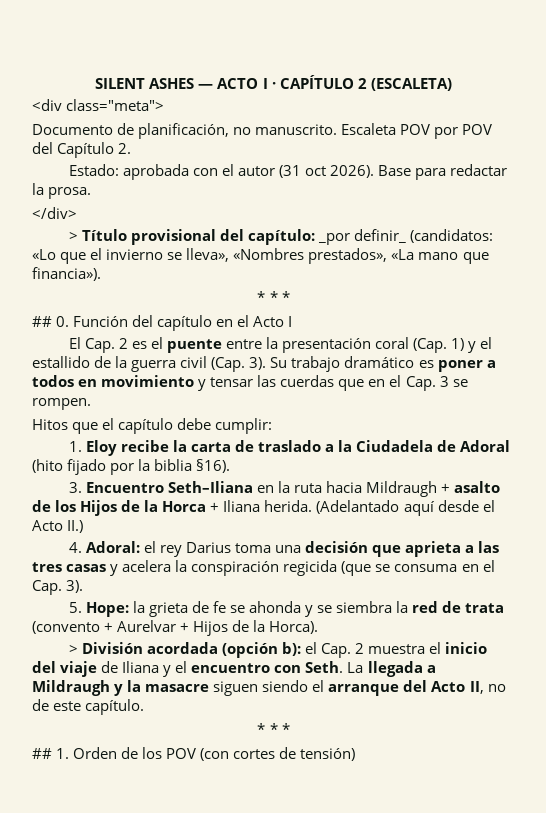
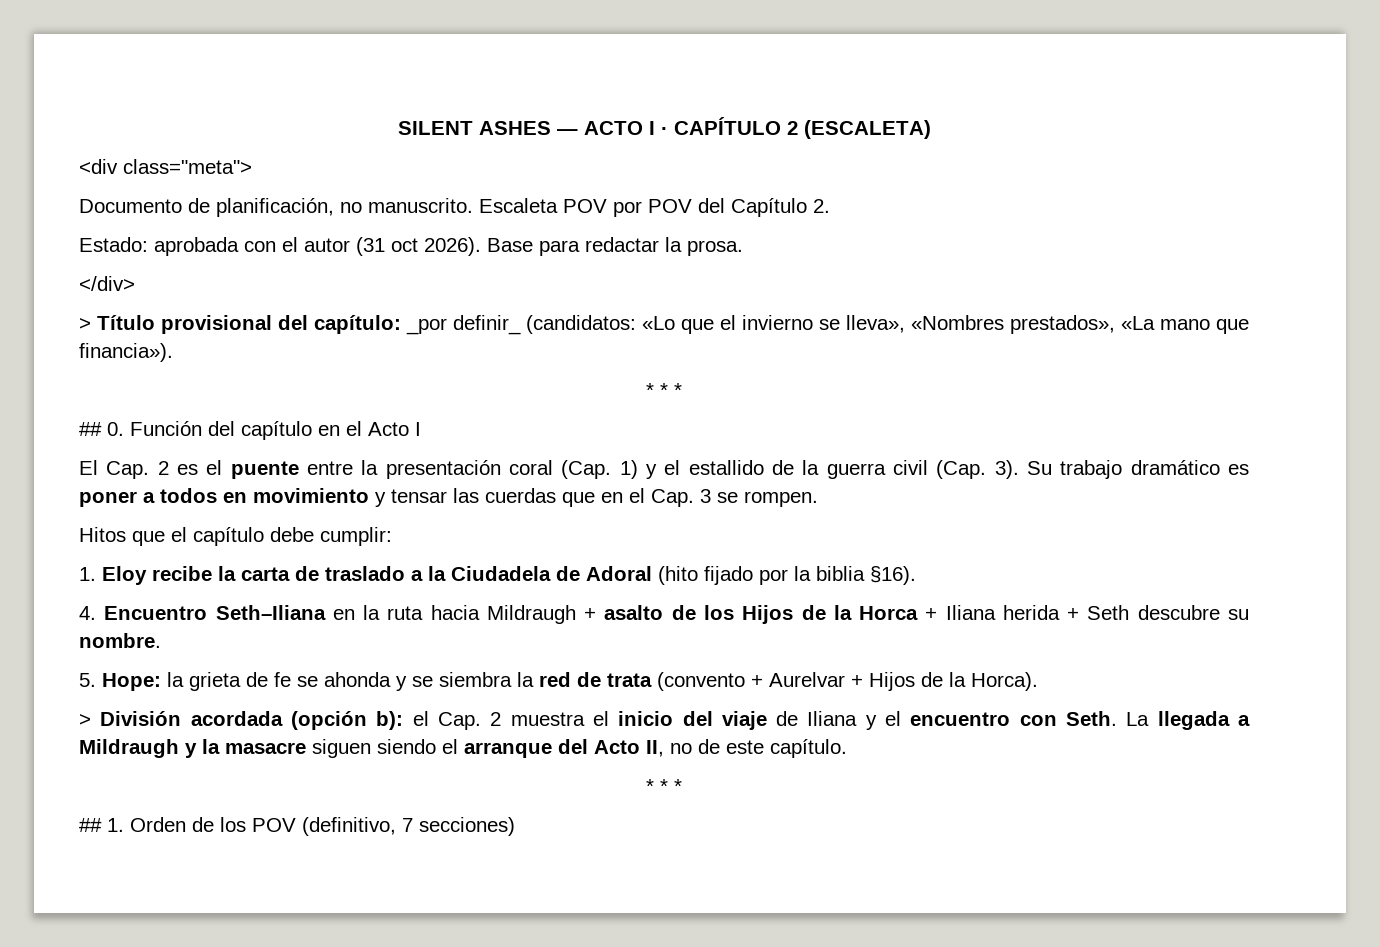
- 3. Encuentro Seth–Iliana en la ruta hacia Mildraugh + asalto de los Hijos de la Horca + Iliana herida. (Adelantado aquí desde el Acto II.)
- 4. Adoral: el rey Darius toma una decisión que aprieta a las tres casas y acelera la conspiración regicida (que se consuma en el Cap. 3).
+ 4. Encuentro Seth–Iliana en la ruta hacia Mildraugh + asalto de los Hijos de la Horca + Iliana herida + Seth descubre su nombre.
- ## 1. Orden de los POV (con cortes de tensión)
+ ## 1. Orden de los POV (definitivo, 7 secciones)

